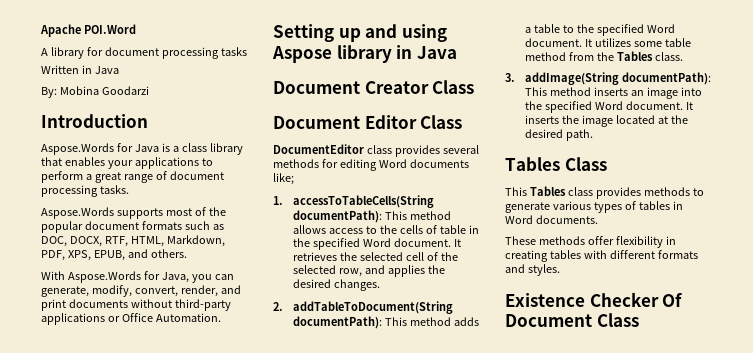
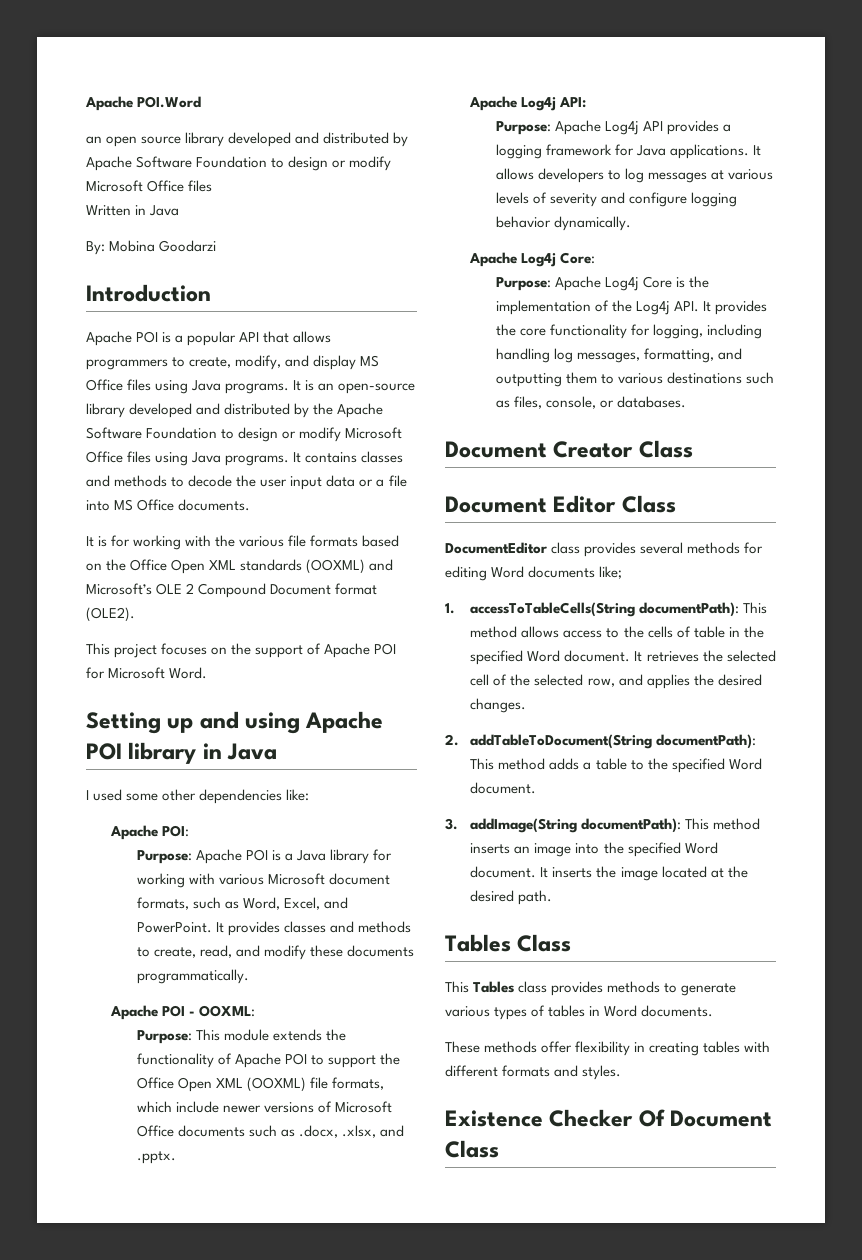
- A library for document processing tasks
+ an open source library developed and distributed by Apache Software Foundation to design or modify Microsoft Office files
- Aspose.Words for Java is a class library that enables your applications to perform a great range of document processing tasks.
- Aspose.Words supports most of the popular document formats such as DOC, DOCX, RTF, HTML, Markdown, PDF, XPS, EPUB, and others.
- With Aspose.Words for Java, you can generate, modify, convert, render, and print documents without third-party applications or Office Automation.
+ Apache POI is a popular API that allows programmers to create, modify, and display MS Office files using Java programs. It is an open-source library developed and distributed by the Apache Software Foundation to design or modify Microsoft Office files using Java programs. It contains classes and methods to decode the user input data or a file into MS Office documents.
+ It is for working with the various file formats based on the Office Open XML standards (OOXML) and Microsoft’s OLE 2 Compound Document format (OLE2).
+ This project focuses on the support of Apache POI for Microsoft Word.
- Setting up and using Aspose library in Java
+ Setting up and using Apache POI library in Java
+ I used some other dependencies like:
+ Apache POI:
+ Purpose: Apache POI is a Java library for working with various Microsoft document formats, such as Word, Excel, and PowerPoint. It provides classes and methods to create, read, and modify these documents programmatically.
+ Apache POI - OOXML:
+ Purpose: This module extends the functionality of Apache POI to support the Office Open XML (OOXML) file formats, which include newer versions of Microsoft Office documents such as .docx, .xlsx, and .pptx.
+ Apache Log4j API:
+ Purpose: Apache Log4j API provides a logging framework for Java applications. It allows developers to log messages at various levels of severity and configure logging behavior dynamically.
+ Apache Log4j Core:
+ Purpose: Apache Log4j Core is the implementation of the Log4j API. It provides the core functionality for logging, including handling log messages, formatting, and outputting them to various destinations such as files, console, or databases.
- It utilizes some table method from the Tables class.

